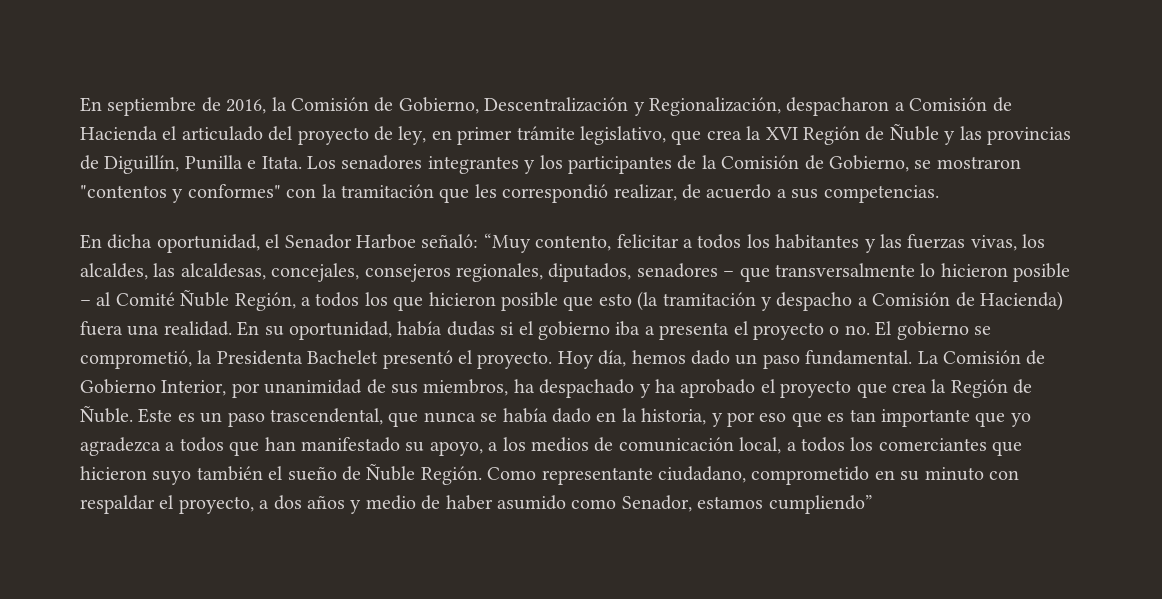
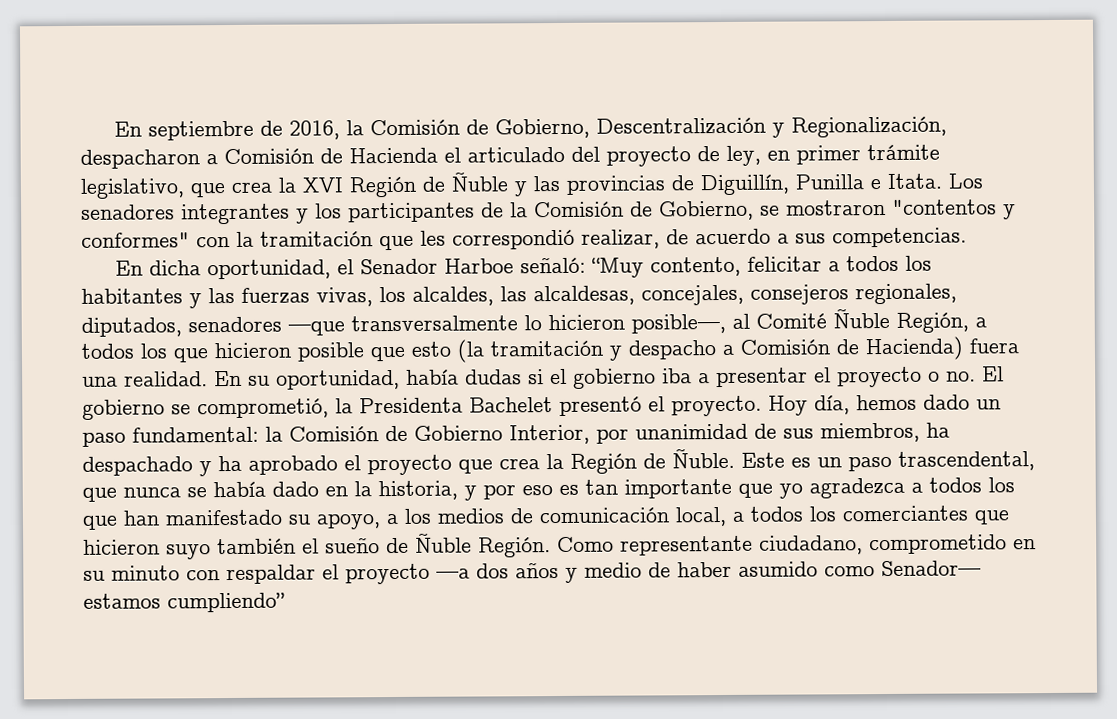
- En dicha oportunidad, el Senador Harboe señaló: “Muy contento, felicitar a todos los habitantes y las fuerzas vivas, los alcaldes, las alcaldesas, concejales, consejeros regionales, diputados, senadores – que transversalmente lo hicieron posible – al Comité Ñuble Región, a todos los que hicieron posible que esto (la tramitación y despacho a Comisión de Hacienda) fuera una realidad.
+ En dicha oportunidad, el Senador Harboe señaló: “Muy contento, felicitar a todos los habitantes y las fuerzas vivas, los alcaldes, las alcaldesas, concejales, consejeros regionales, diputados, senadores —que transversalmente lo hicieron posible—, al Comité Ñuble Región, a todos los que hicieron posible que esto (la tramitación y despacho a Comisión de Hacienda) fuera una realidad.
- En su oportunidad, había dudas si el gobierno iba a presenta el proyecto o no. El gobierno se comprometió, la Presidenta Bachelet presentó el proyecto.
+ En su oportunidad, había dudas si el gobierno iba a presentar el proyecto o no. El gobierno se comprometió, la Presidenta Bachelet presentó el proyecto.
- Hoy día, hemos dado un paso fundamental. La Comisión de Gobierno Interior, por unanimidad de sus miembros, ha despachado y ha aprobado el proyecto que crea la Región de Ñuble.
+ Hoy día, hemos dado un paso fundamental: la Comisión de Gobierno Interior, por unanimidad de sus miembros, ha despachado y ha aprobado el proyecto que crea la Región de Ñuble.
- Este es un paso trascendental, que nunca se había dado en la historia, y por eso que es tan importante que yo agradezca a todos que han manifestado su apoyo, a los medios de comunicación local, a todos los comerciantes que hicieron suyo también el sueño de Ñuble Región.
+ Este es un paso trascendental, que nunca se había dado en la historia, y por eso es tan importante que yo agradezca a todos los que han manifestado su apoyo, a los medios de comunicación local, a todos los comerciantes que hicieron suyo también el sueño de Ñuble Región.
- Como representante ciudadano, comprometido en su minuto con respaldar el proyecto, a dos años y medio de haber asumido como Senador, estamos cumpliendo”
+ Como representante ciudadano, comprometido en su minuto con respaldar el proyecto —a dos años y medio de haber asumido como Senador— estamos cumpliendo”

